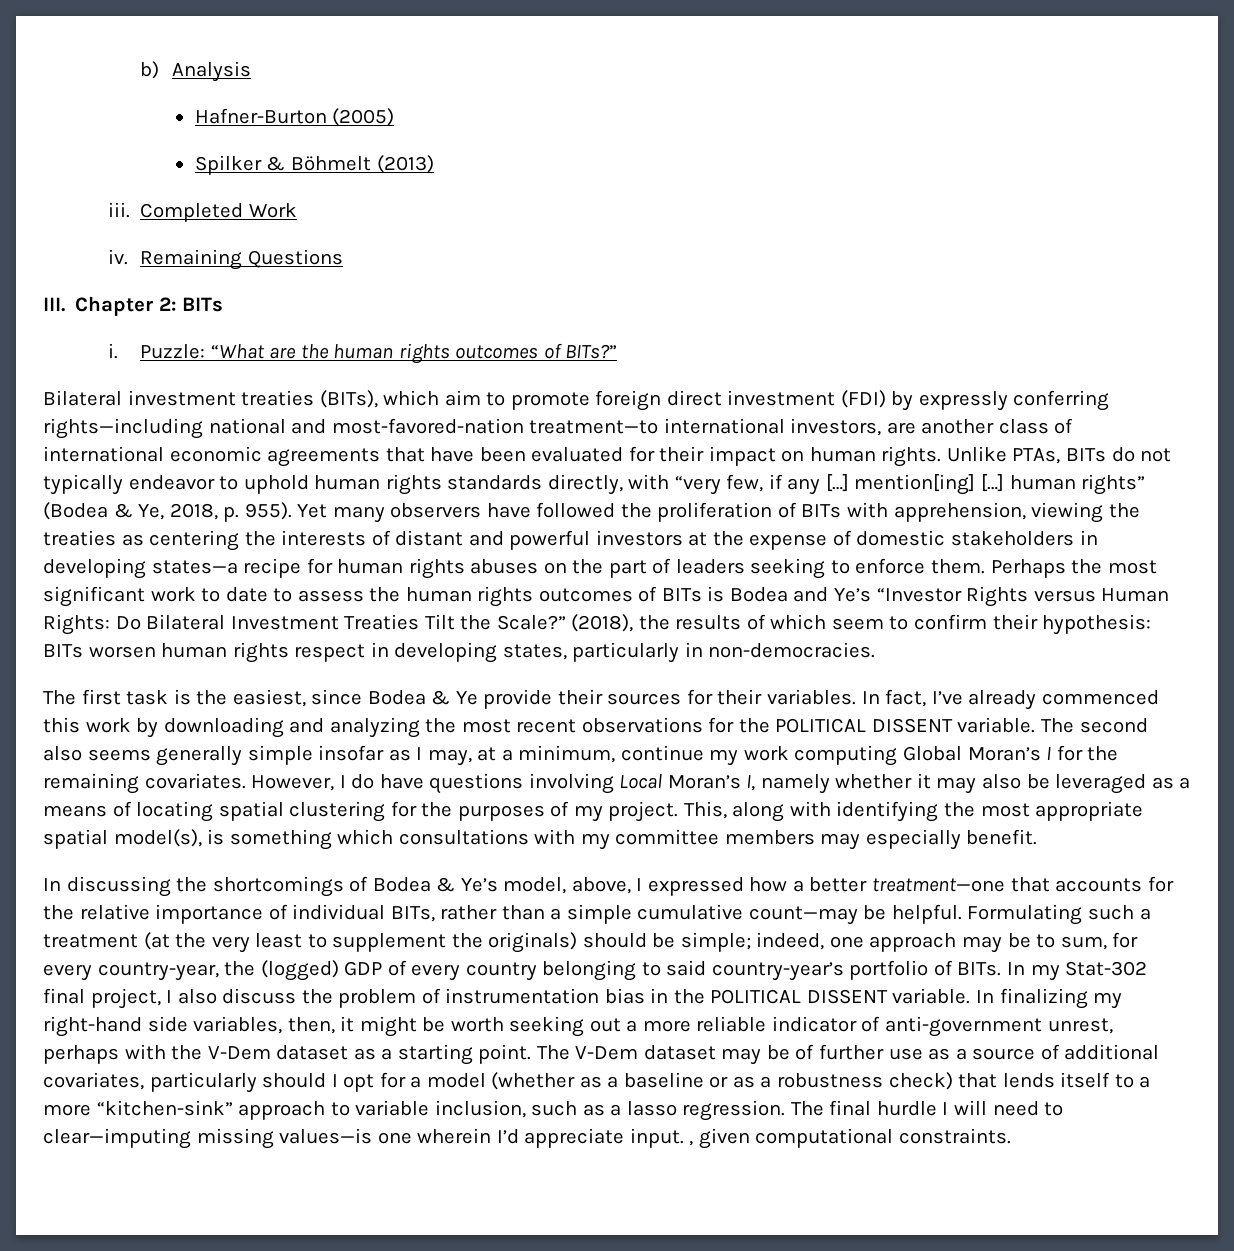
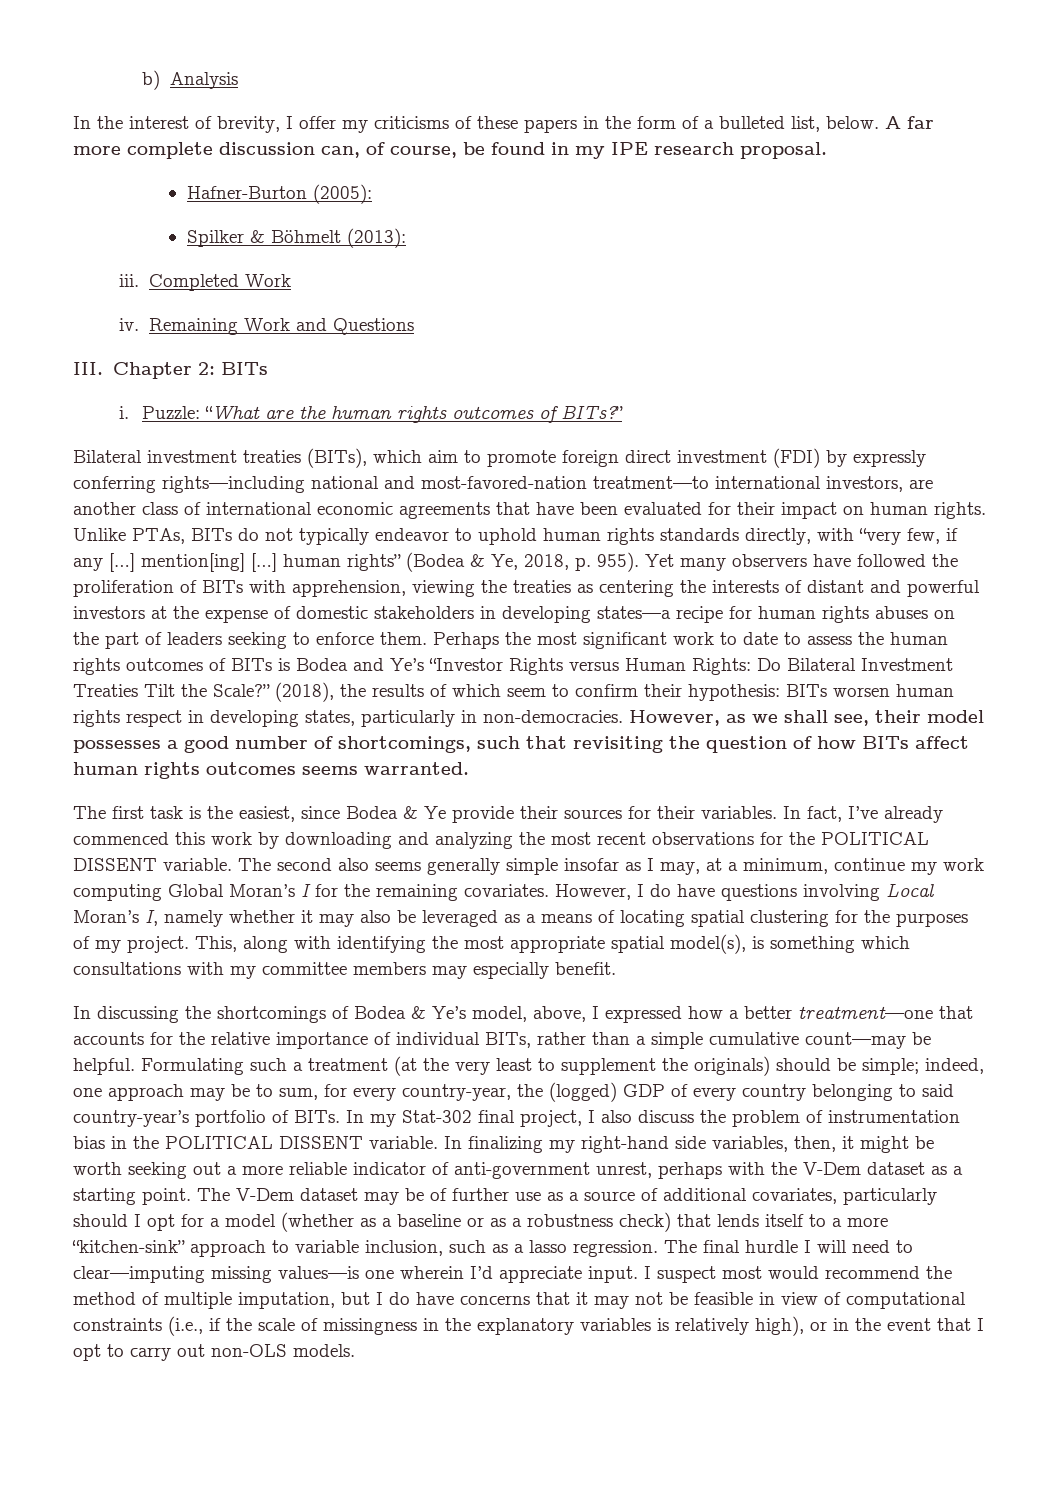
+ In the interest of brevity, I offer my criticisms of these papers in the form of a bulleted list, below. A far more complete discussion can, of course, be found in my IPE research proposal.
- Hafner-Burton (2005)
+ Hafner-Burton (2005):
- Spilker & Böhmelt (2013)
+ Spilker & Böhmelt (2013):
- Remaining Questions
+ Remaining Work and Questions
+ However, as we shall see, their model possesses a good number of shortcomings, such that revisiting the question of how BITs affect human rights outcomes seems warranted.
- The final hurdle I will need to clear—imputing missing values—is one wherein I’d appreciate input. , given computational constraints.
+ The final hurdle I will need to clear—imputing missing values—is one wherein I’d appreciate input. I suspect most would recommend the method of multiple imputation, but I do have concerns that it may not be feasible in view of computational constraints (i.e., if the scale of missingness in the explanatory variables is relatively high), or in the event that I opt to carry out non-OLS models.

